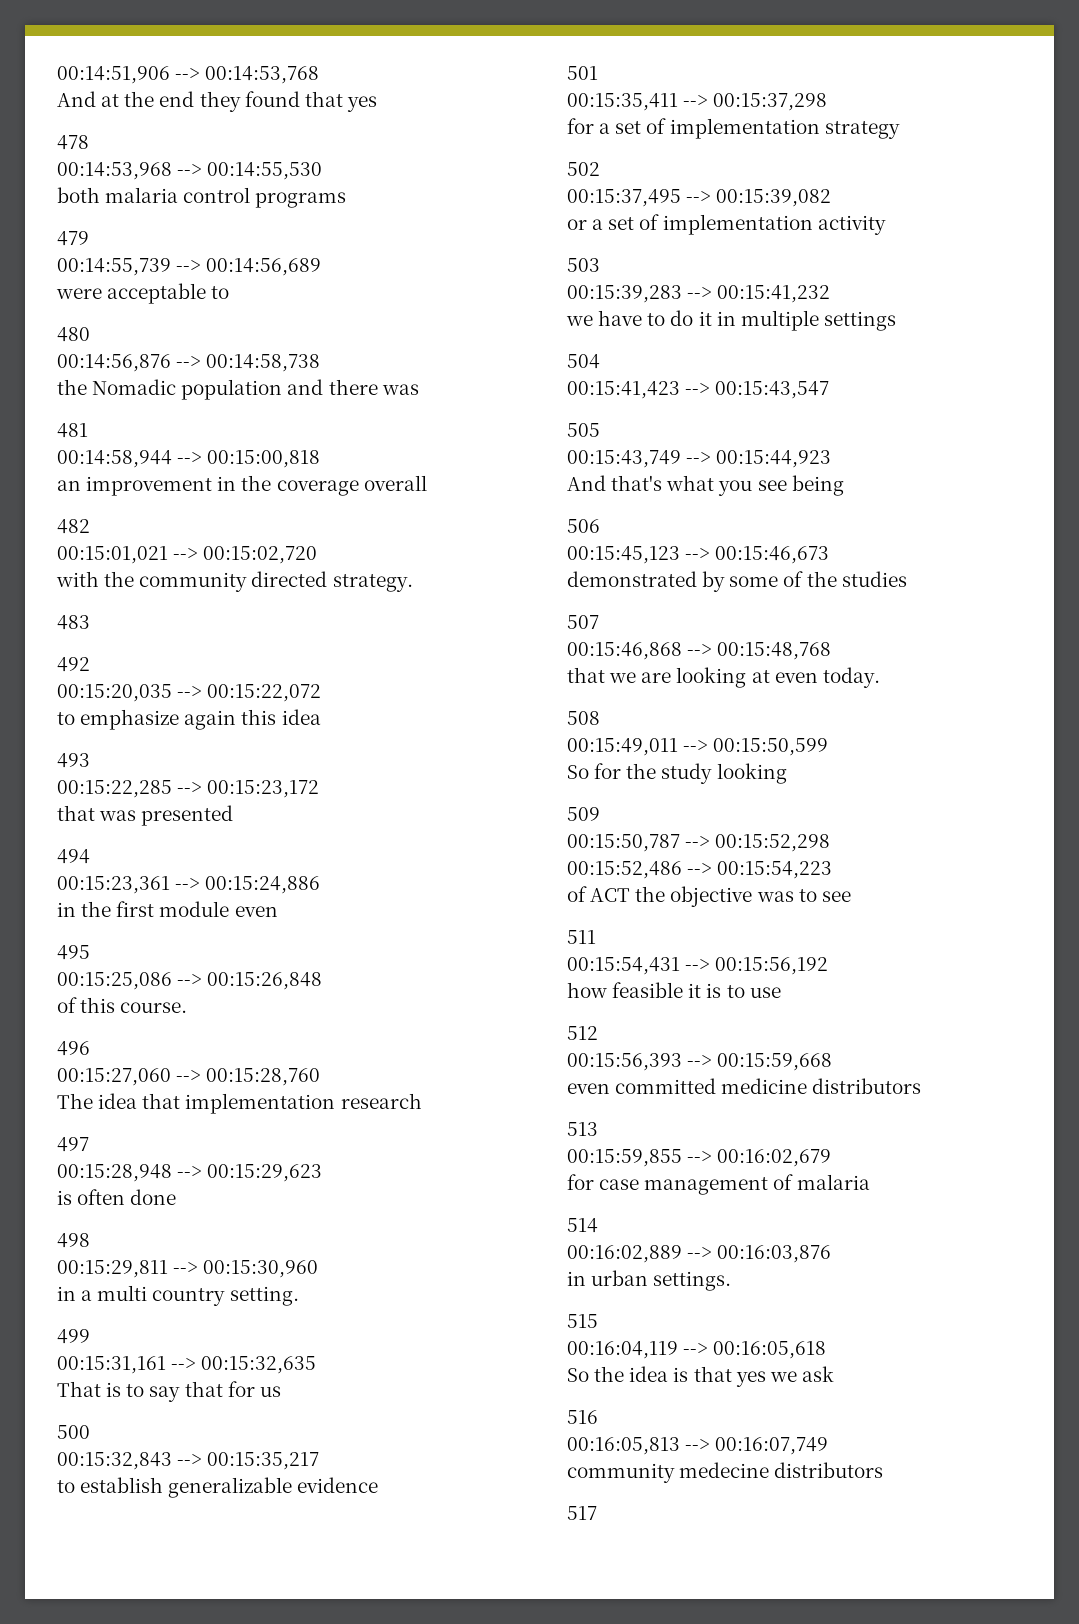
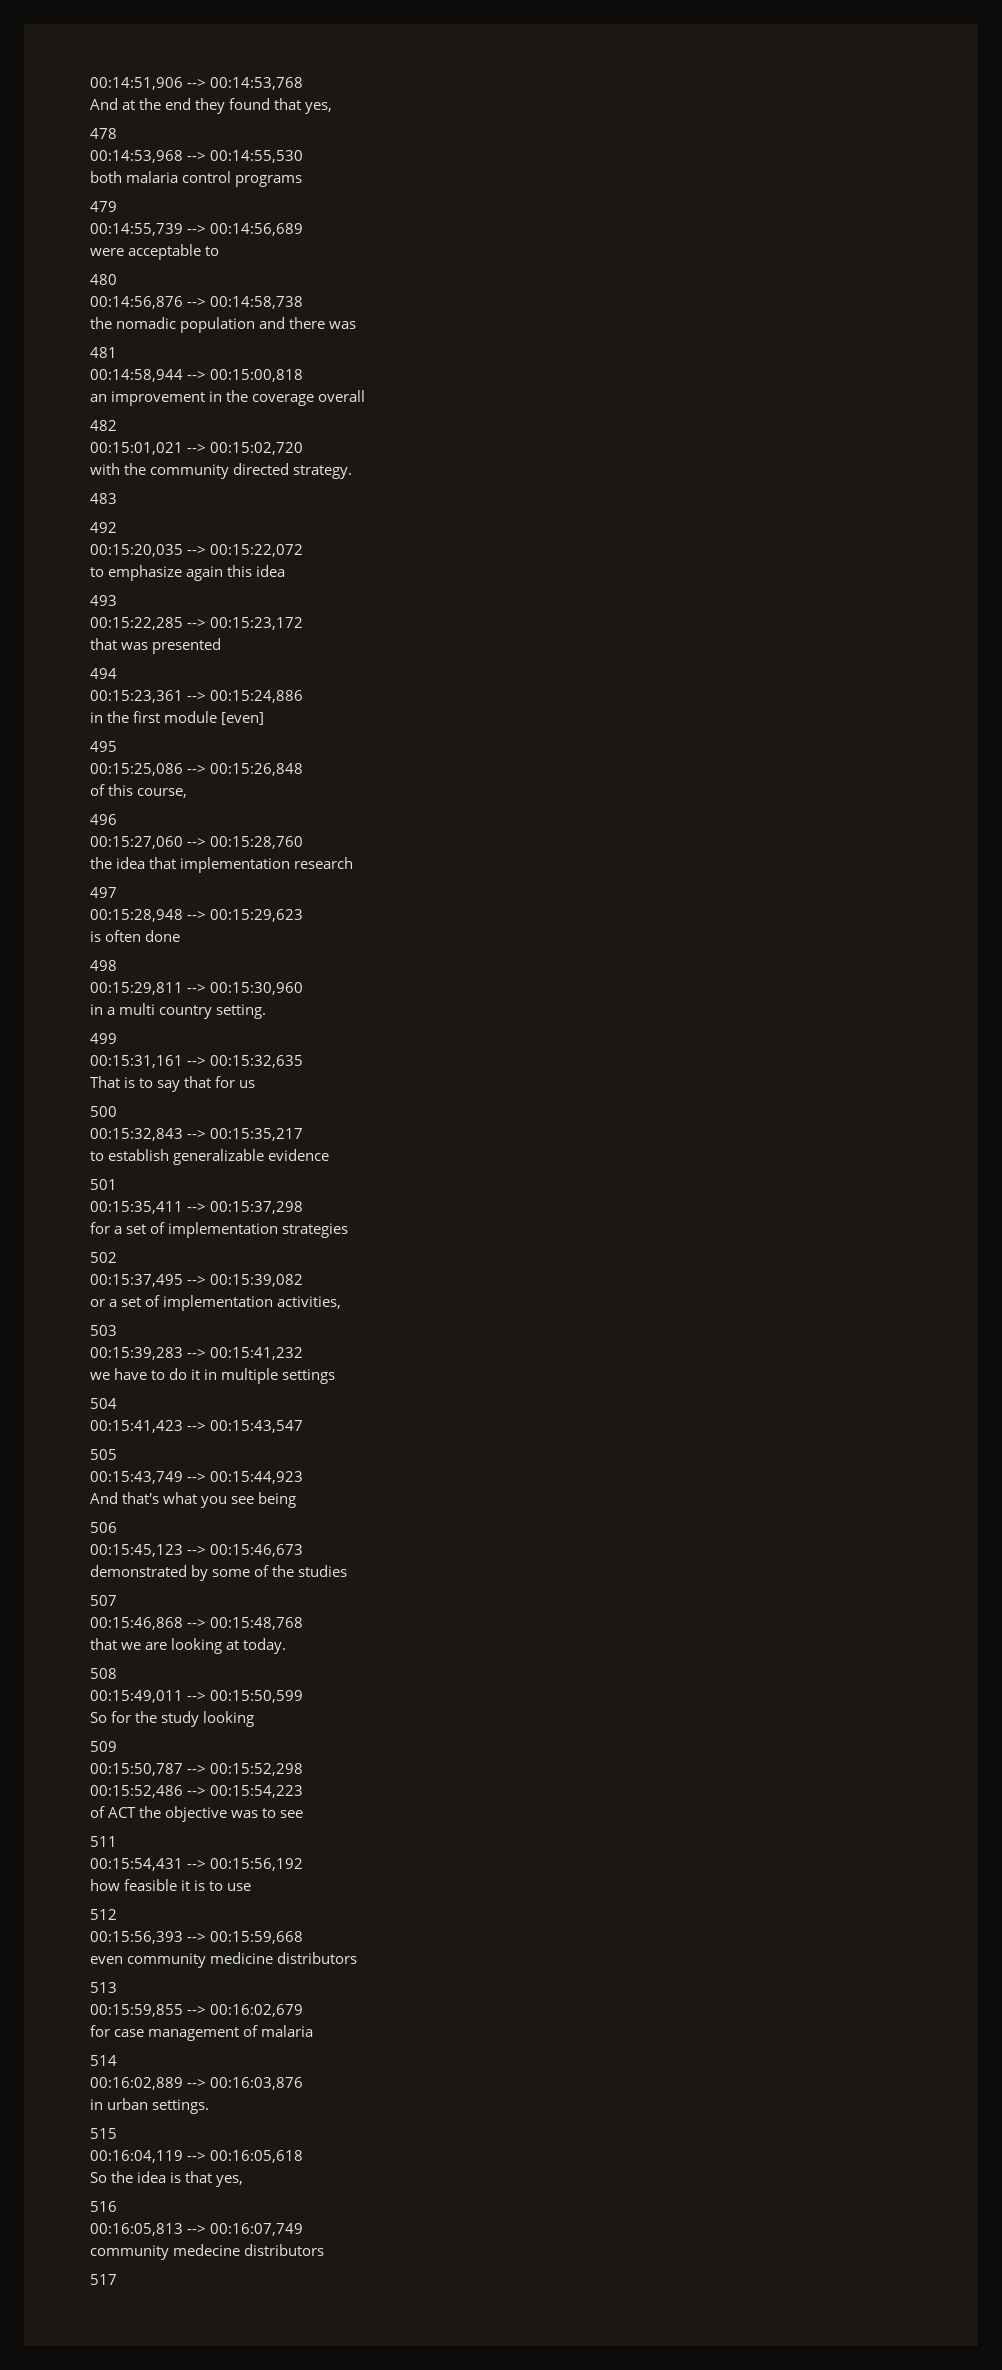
- And at the end they found that yes
+ And at the end they found that yes,
- the Nomadic population and there was
+ the nomadic population and there was
- in the first module even
+ in the first module [even]
- of this course.
+ of this course,
- The idea that implementation research
+ the idea that implementation research
- for a set of implementation strategy
+ for a set of implementation strategies
- or a set of implementation activity
+ or a set of implementation activities,
- that we are looking at even today.
+ that we are looking at today.
- even committed medicine distributors
+ even community medicine distributors
- So the idea is that yes we ask
+ So the idea is that yes,

